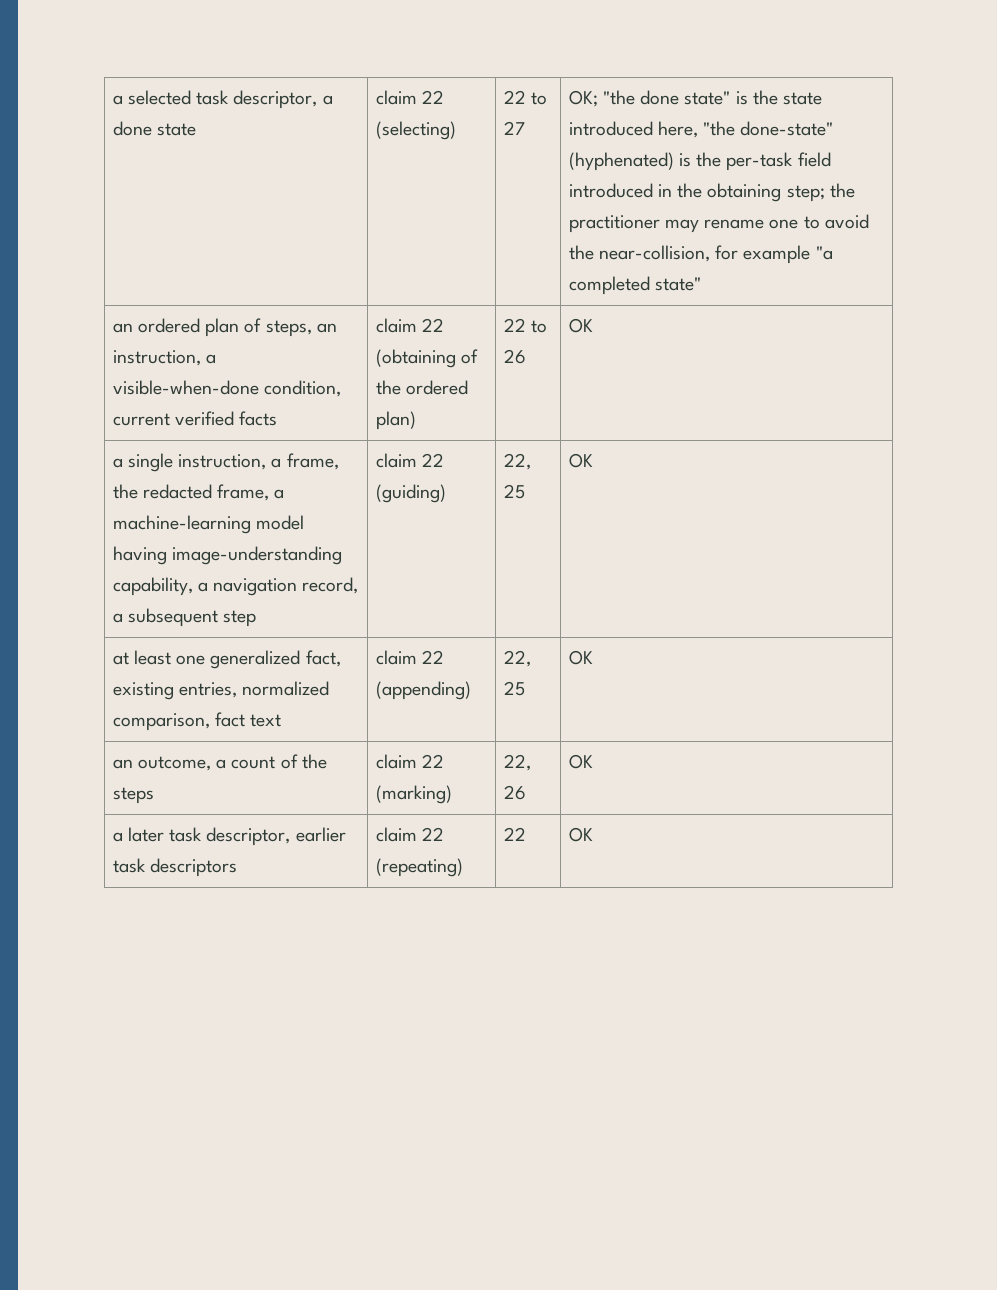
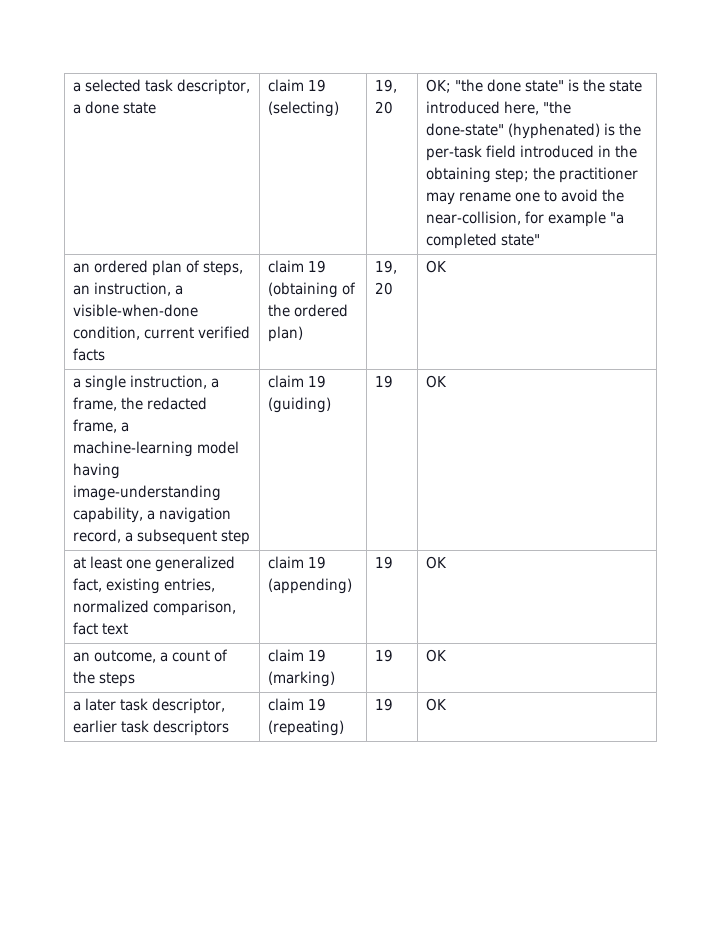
- claim 22 (selecting) | 22 to 27
+ claim 19 (selecting) | 19, 20
- an ordered plan of steps, an instruction, a visible-when-done condition, current verified facts | claim 22 (obtaining of the ordered plan) | 22 to 26 | OK
+ an ordered plan of steps, an instruction, a visible-when-done condition, current verified facts | claim 19 (obtaining of the ordered plan) | 19, 20 | OK
- a single instruction, a frame, the redacted frame, a machine-learning model having image-understanding capability, a navigation record, a subsequent step | claim 22 (guiding) | 22, 25 | OK
+ a single instruction, a frame, the redacted frame, a machine-learning model having image-understanding capability, a navigation record, a subsequent step | claim 19 (guiding) | 19 | OK
- at least one generalized fact, existing entries, normalized comparison, fact text | claim 22 (appending) | 22, 25 | OK
+ at least one generalized fact, existing entries, normalized comparison, fact text | claim 19 (appending) | 19 | OK
- an outcome, a count of the steps | claim 22 (marking) | 22, 26 | OK
+ an outcome, a count of the steps | claim 19 (marking) | 19 | OK
- a later task descriptor, earlier task descriptors | claim 22 (repeating) | 22 | OK
+ a later task descriptor, earlier task descriptors | claim 19 (repeating) | 19 | OK

